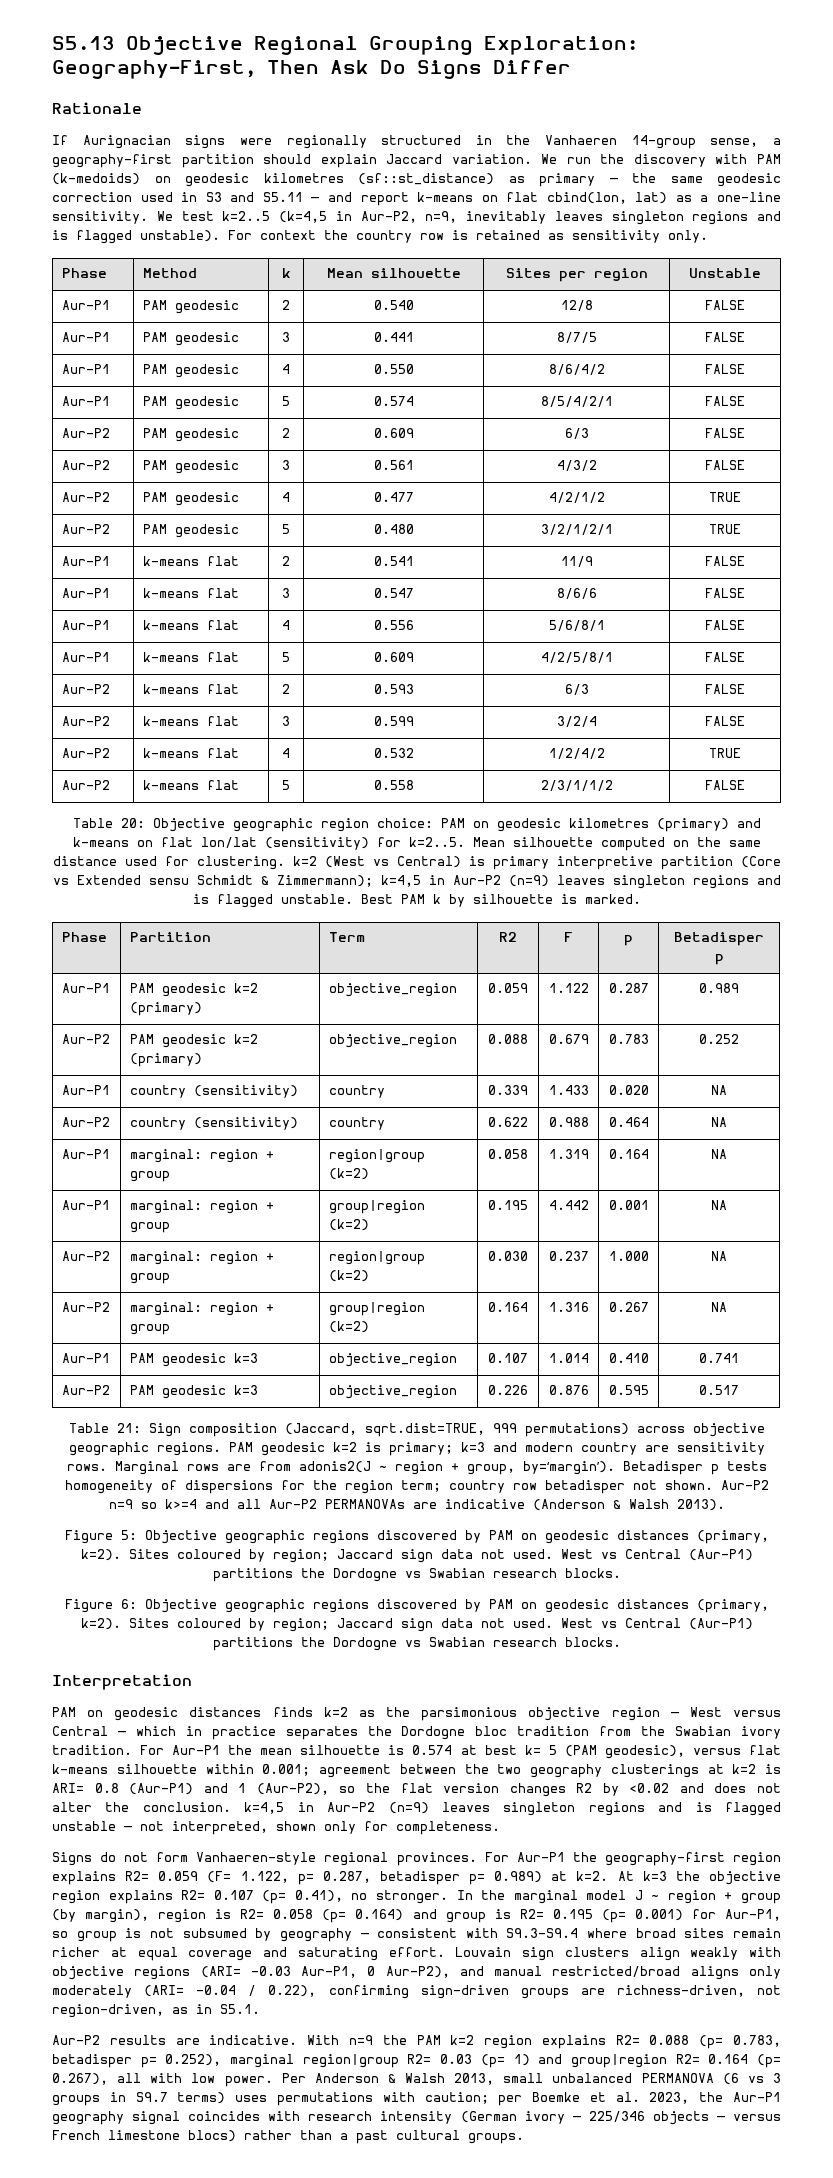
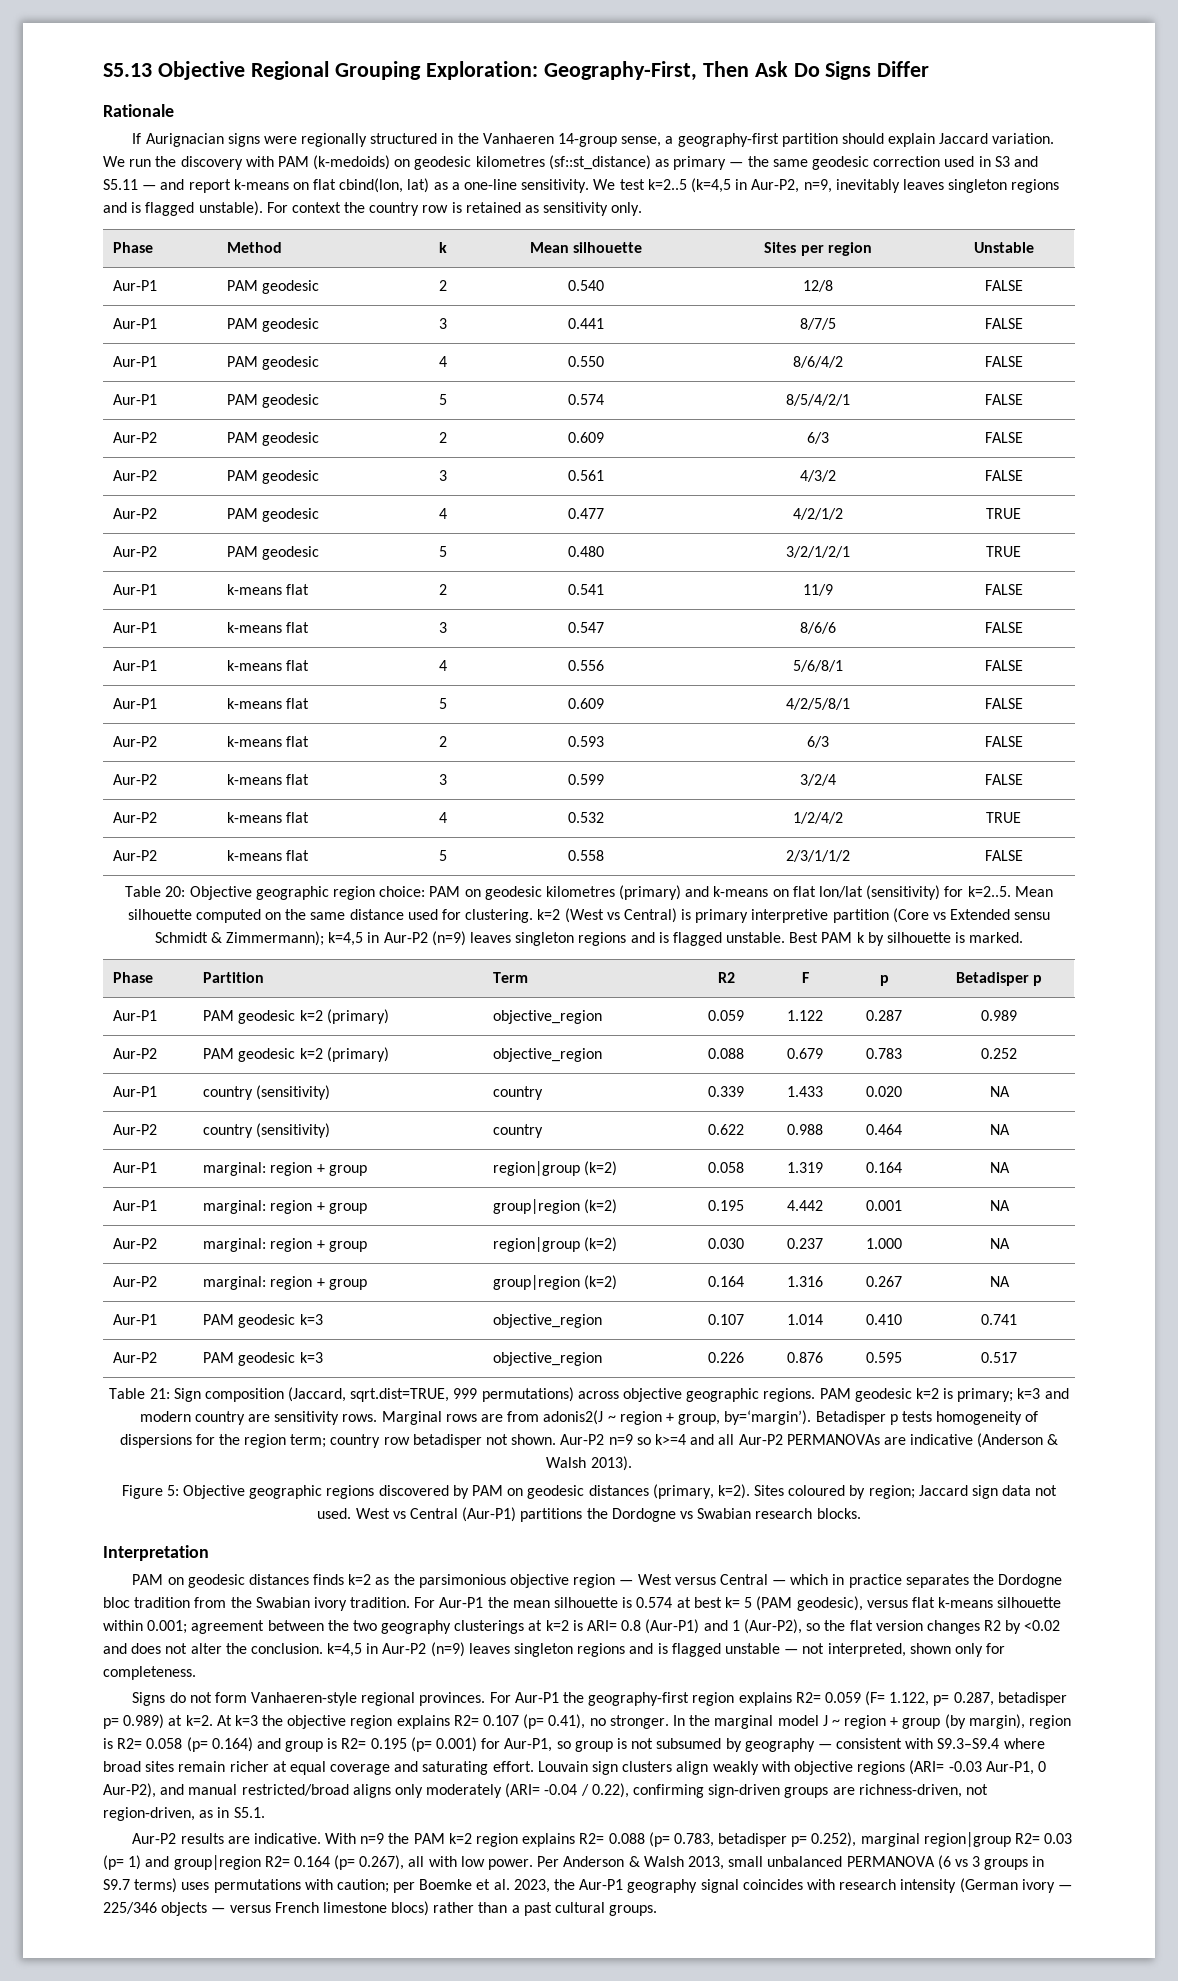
- Figure 6: Objective geographic regions discovered by PAM on geodesic distances (primary, k=2). Sites coloured by region; Jaccard sign data not used. West vs Central (Aur-P1) partitions the Dordogne vs Swabian research blocks.

